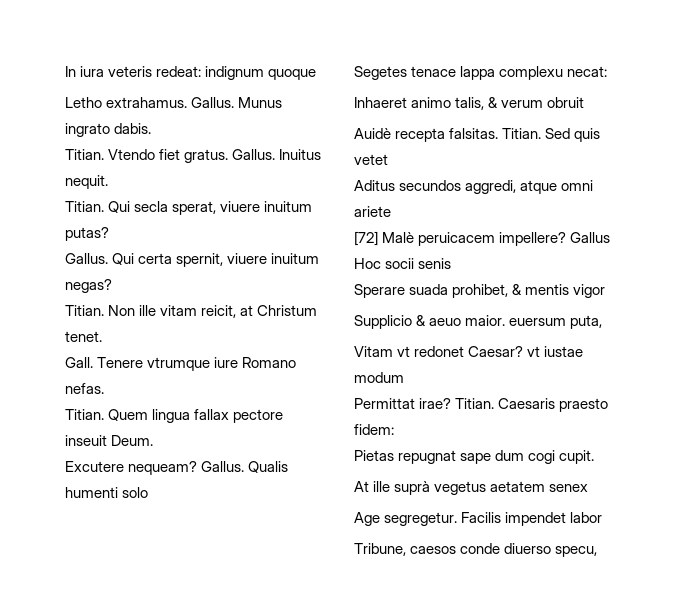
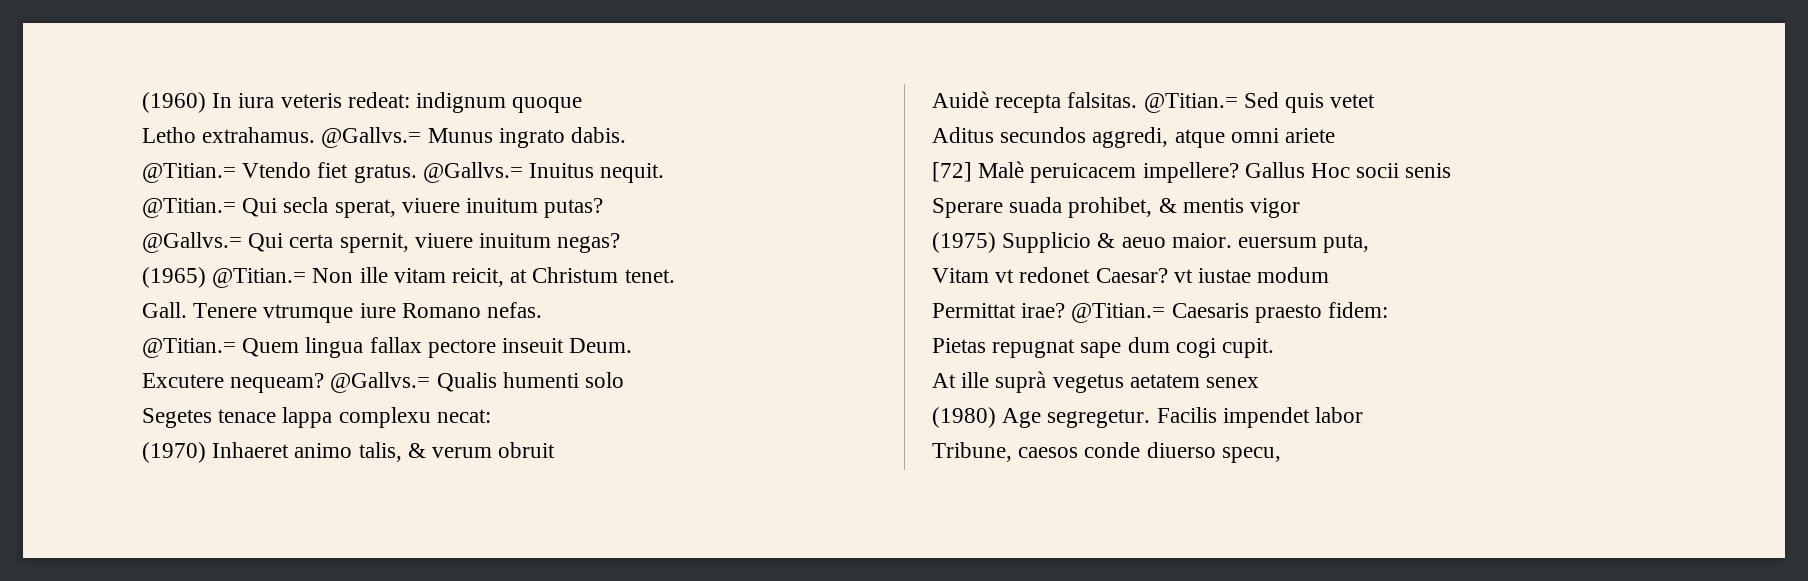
- In iura veteris redeat: indignum quoque
+ (1960) In iura veteris redeat: indignum quoque
- Gallus. Munus ingrato dabis.
+ @Gallvs.= Munus ingrato dabis.
- Titian. Vtendo fiet gratus.
+ @Titian.= Vtendo fiet gratus.
- Gallus. Inuitus nequit.
+ @Gallvs.= Inuitus nequit.
- Titian. Qui secla sperat, viuere inuitum putas?
+ @Titian.= Qui secla sperat, viuere inuitum putas?
- Gallus. Qui certa spernit, viuere inuitum negas?
+ @Gallvs.= Qui certa spernit, viuere inuitum negas?
- Titian. Non ille vitam reicit, at Christum tenet.
+ (1965) @Titian.= Non ille vitam reicit, at Christum tenet.
- Titian. Quem lingua fallax pectore inseuit Deum.
+ @Titian.= Quem lingua fallax pectore inseuit Deum.
- Gallus. Qualis humenti solo
+ @Gallvs.= Qualis humenti solo
- Inhaeret animo talis, & verum obruit
+ (1970) Inhaeret animo talis, & verum obruit
- Titian. Sed quis vetet
+ @Titian.= Sed quis vetet
- Supplicio & aeuo maior. euersum puta,
+ (1975) Supplicio & aeuo maior. euersum puta,
- Titian. Caesaris praesto fidem:
+ @Titian.= Caesaris praesto fidem:
- Age segregetur.
+ (1980) Age segregetur.

